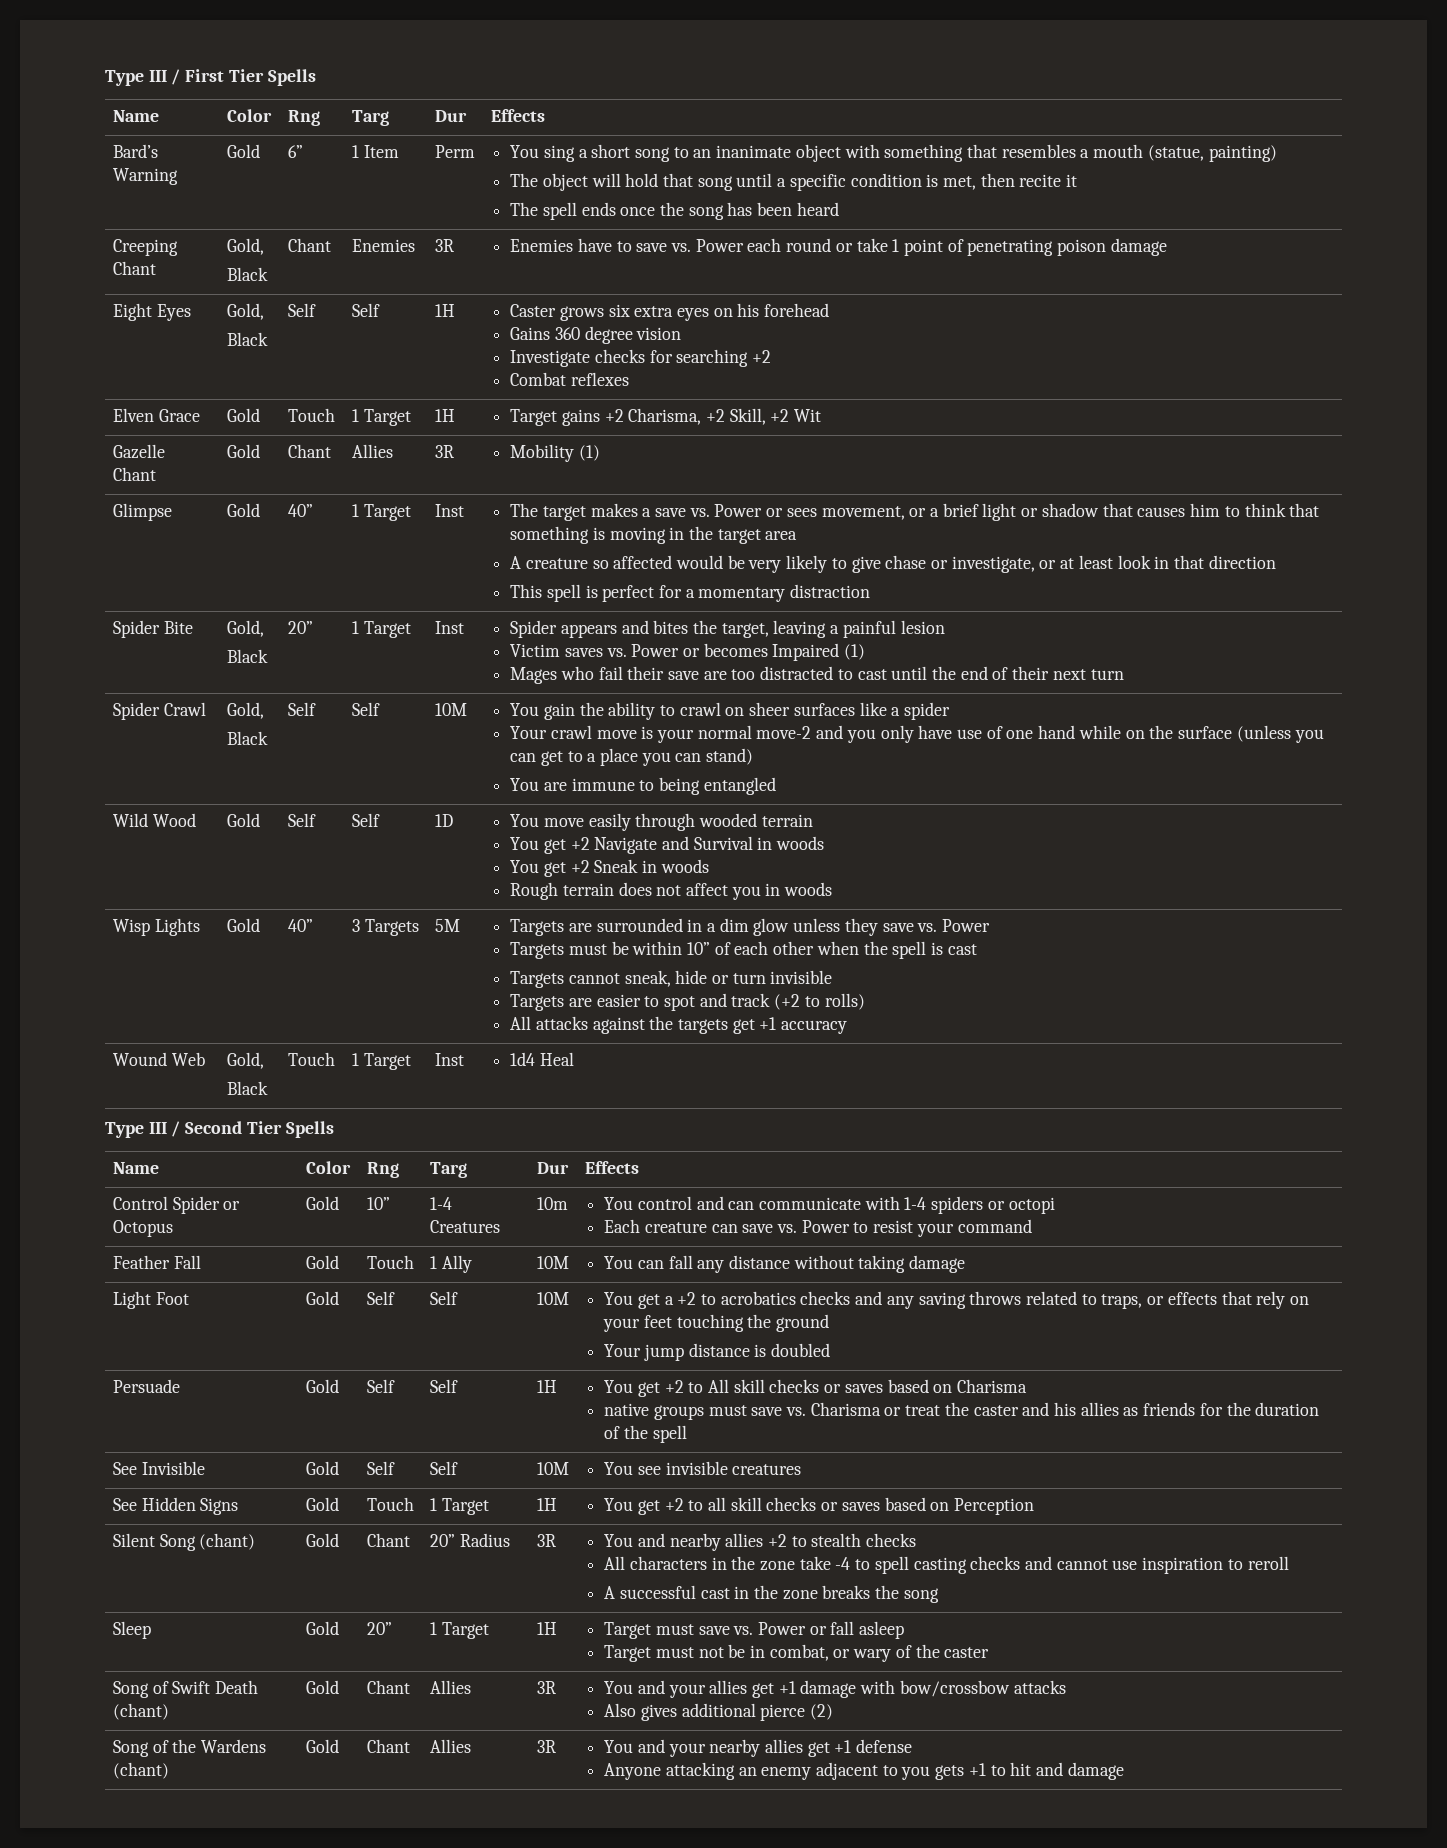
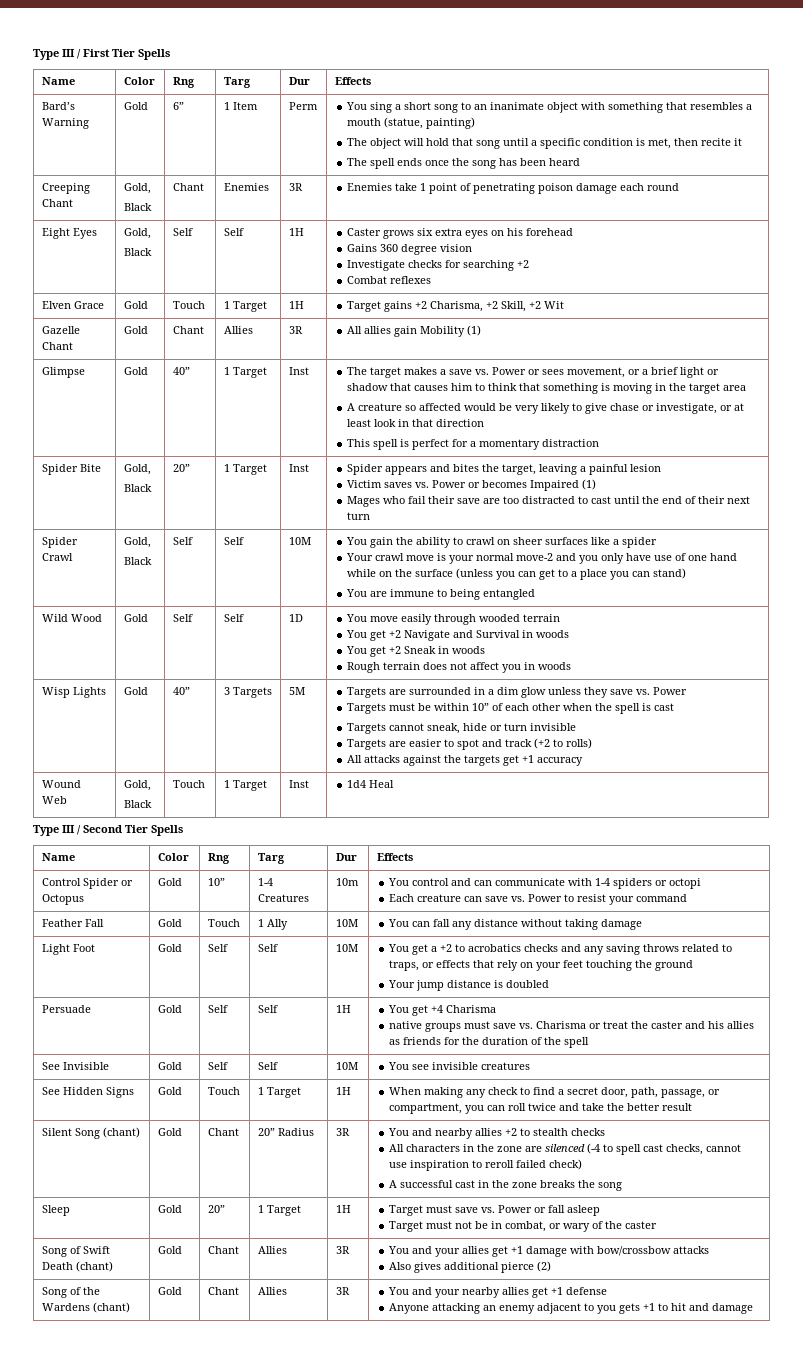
  Creeping Chant | Gold,
- Black | Chant | Enemies | 3R | Enemies have to save vs. Power each round or take 1 point of penetrating poison damage
+ Black | Chant | Enemies | 3R | Enemies take 1 point of penetrating poison damage each round
- Gazelle Chant | Gold | Chant | Allies | 3R | Mobility (1)
+ Gazelle Chant | Gold | Chant | Allies | 3R | All allies gain Mobility (1)
- Persuade | Gold | Self | Self | 1H | You get +2 to All skill checks or saves based on Charisma
+ Persuade | Gold | Self | Self | 1H | You get +4 Charisma
- See Hidden Signs | Gold | Touch | 1 Target | 1H | You get +2 to all skill checks or saves based on Perception
+ See Hidden Signs | Gold | Touch | 1 Target | 1H | When making any check to find a secret door, path, passage, or compartment, you can roll twice and take the better result
- All characters in the zone take -4 to spell casting checks and cannot use inspiration to reroll
+ All characters in the zone are silenced (-4 to spell cast checks, cannot use inspiration to reroll failed check)

